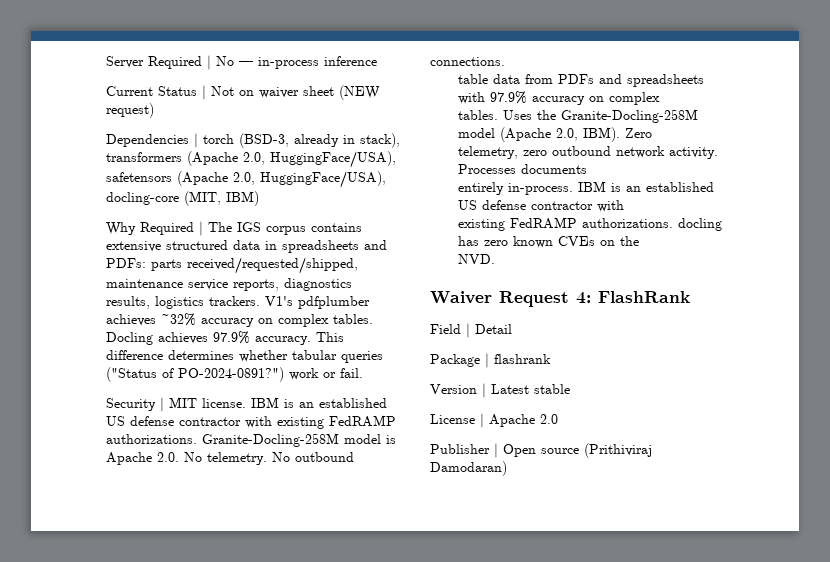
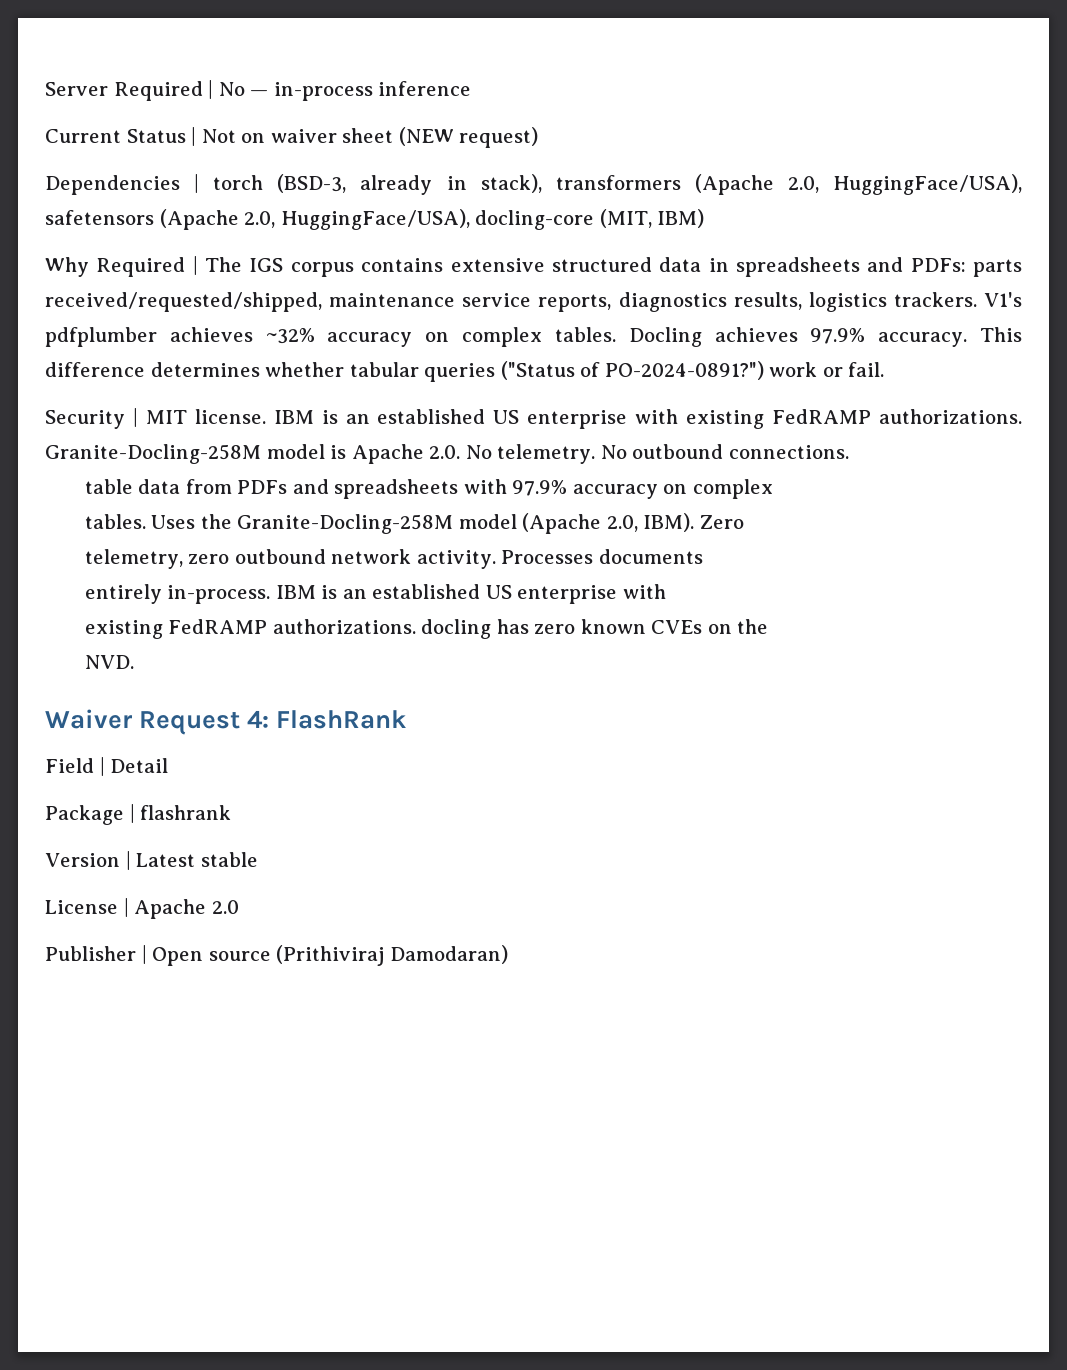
- IBM is an established US defense contractor with existing FedRAMP authorizations.
+ IBM is an established US enterprise with existing FedRAMP authorizations.
- entirely in-process. IBM is an established US defense contractor with
+ entirely in-process. IBM is an established US enterprise with

